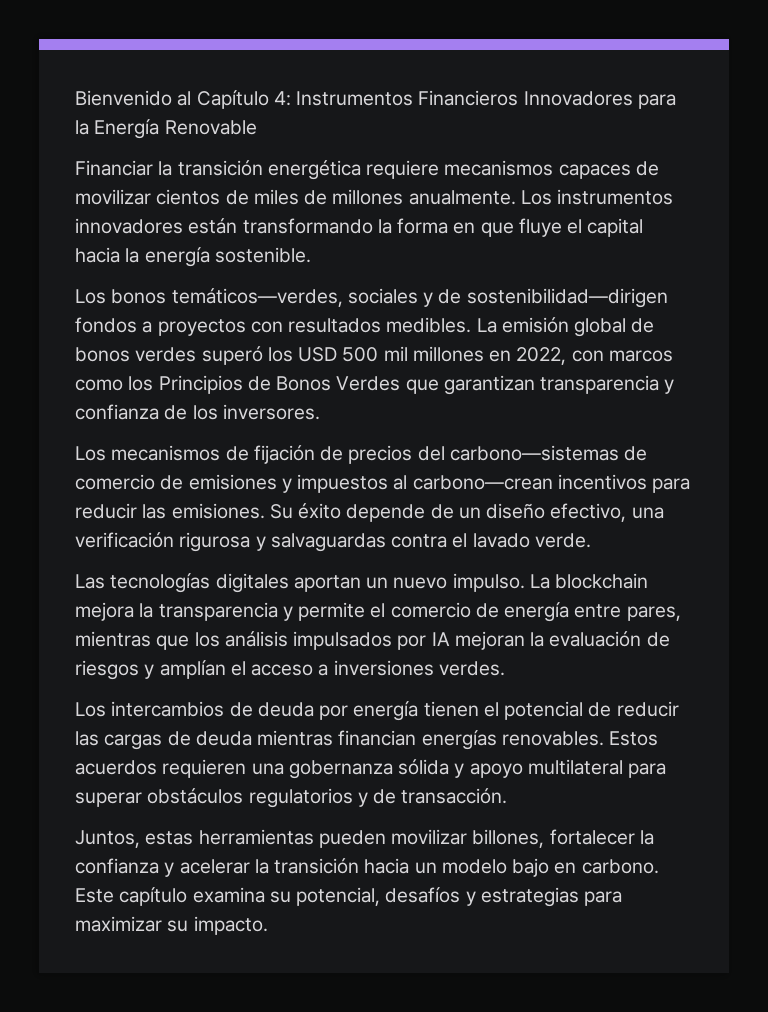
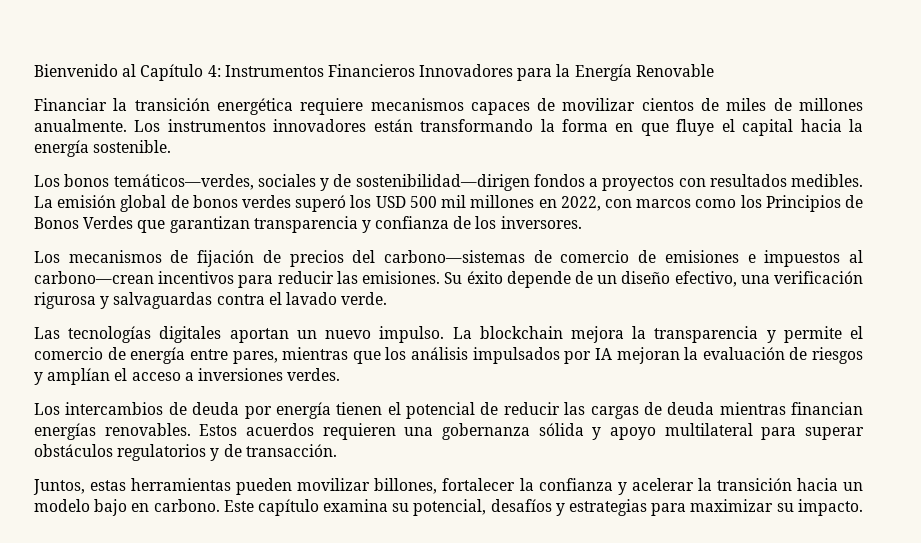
- Los mecanismos de fijación de precios del carbono—sistemas de comercio de emisiones y impuestos al carbono—crean incentivos para reducir las emisiones.
+ Los mecanismos de fijación de precios del carbono—sistemas de comercio de emisiones e impuestos al carbono—crean incentivos para reducir las emisiones.

